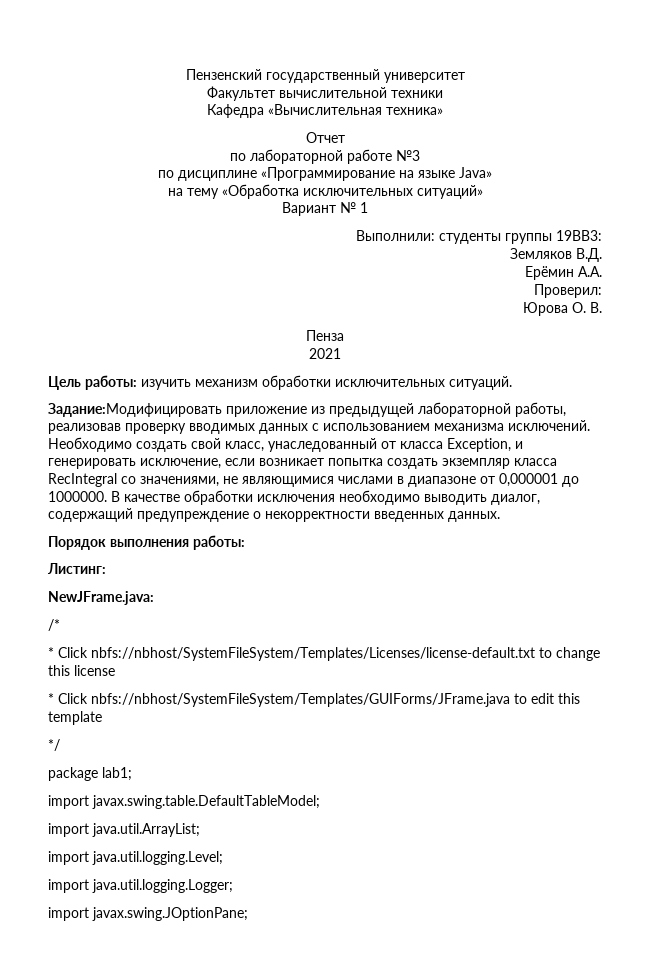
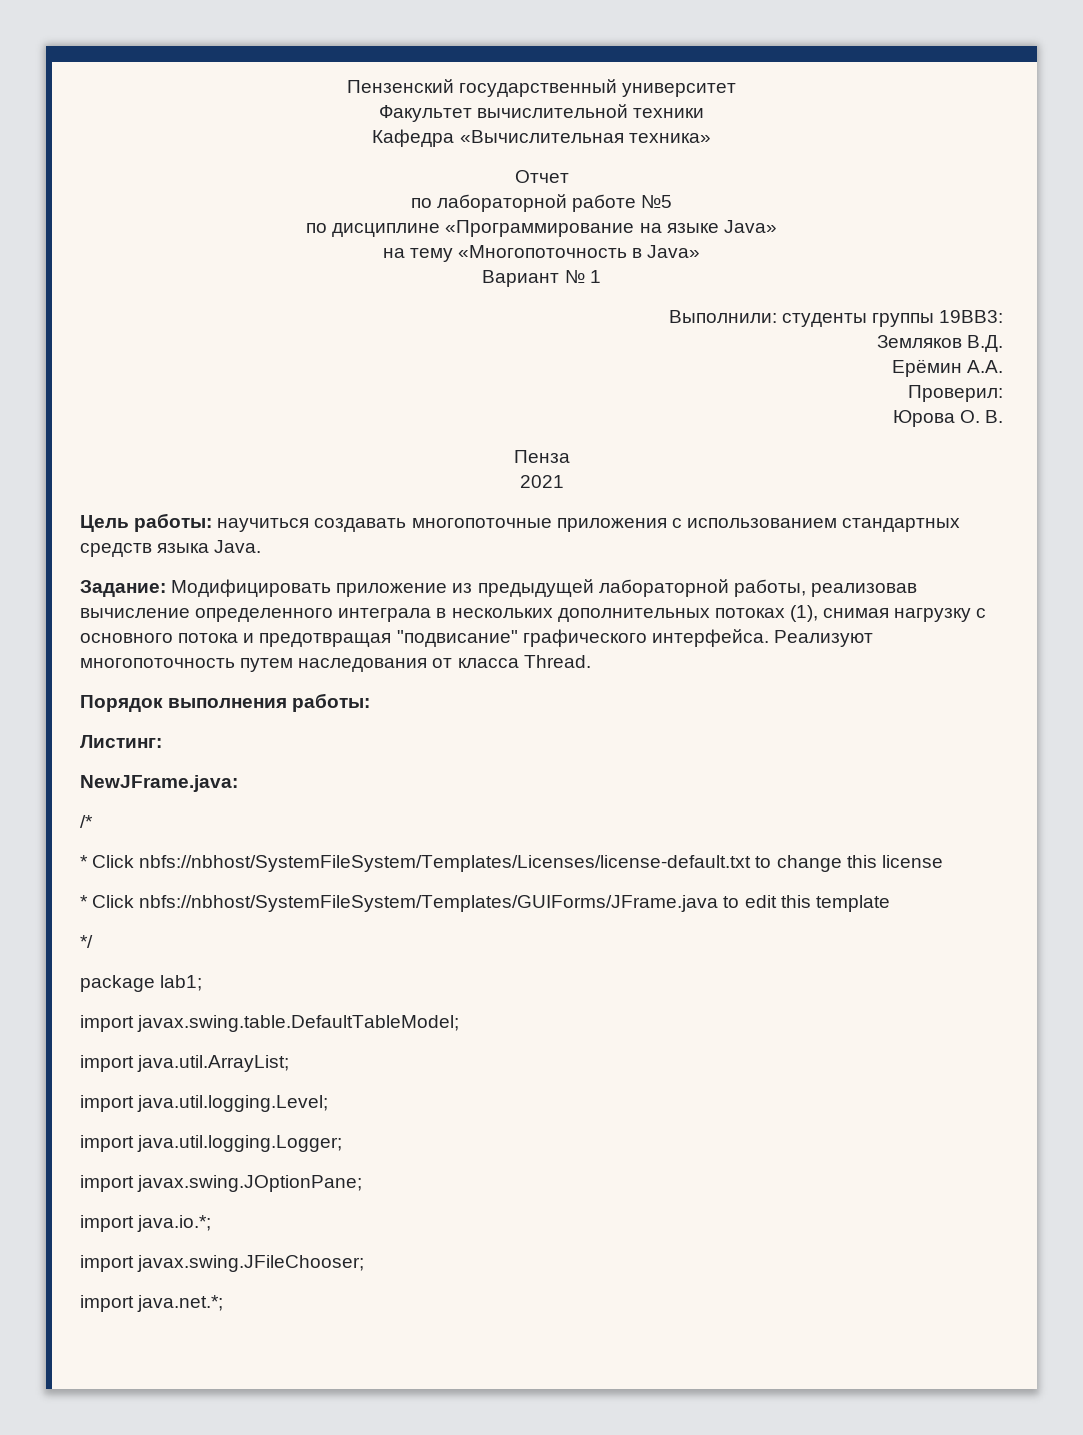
- по лабораторной работе №3
+ по лабораторной работе №5
- на тему «Обработка исключительных ситуаций»
+ на тему «Многопоточность в Java»
- Цель работы: изучить механизм обработки исключительных ситуаций.
- Задание:Модифицировать приложение из предыдущей лабораторной работы, реализовав проверку вводимых данных с использованием механизма исключений. Необходимо создать свой класс, унаследованный от класса Exception, и генерировать исключение, если возникает попытка создать экземпляр класса RecIntegral со значениями, не являющимися числами в диапазоне от 0,000001 до 1000000. В качестве обработки исключения необходимо выводить диалог, содержащий предупреждение о некорректности введенных данных.
+ Цель работы: научиться создавать многопоточные приложения c использованием стандартных средств языка Java.
+ Задание: Модифицировать приложение из предыдущей лабораторной работы, реализовав вычисление определенного интеграла в нескольких дополнительных потоках (1), снимая нагрузку с основного потока и предотвращая "подвисание" графического интерфейса. Реализуют многопоточность путем наследования от класса Thread.
+ import java.io.*;
+ import javax.swing.JFileChooser;
+ import java.net.*;

